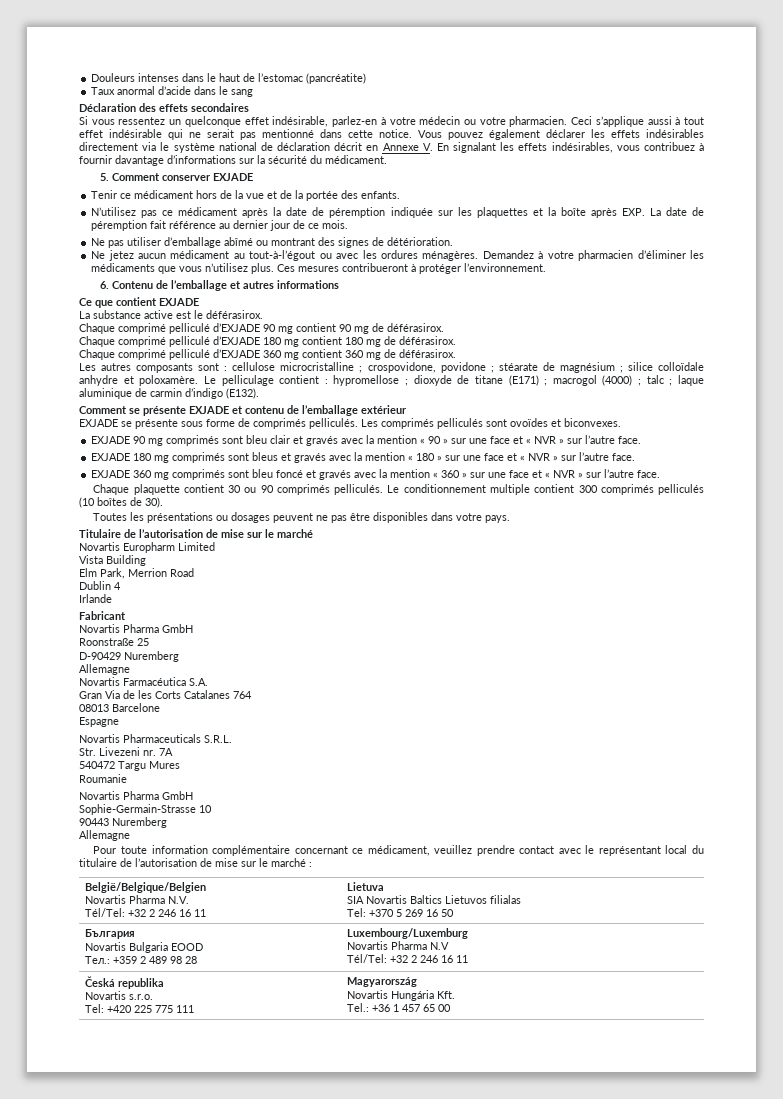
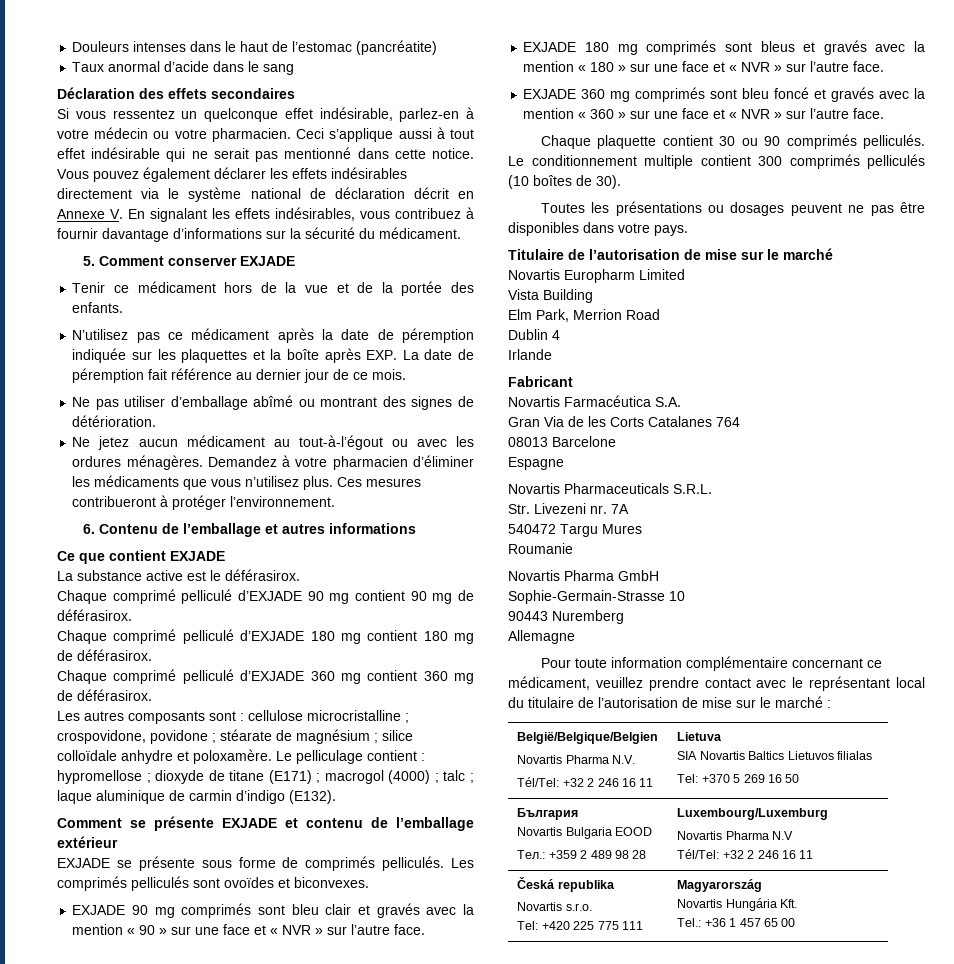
  Fabricant
- Novartis Pharma GmbH
- Roonstraße 25
- D-90429 Nuremberg
- Allemagne

